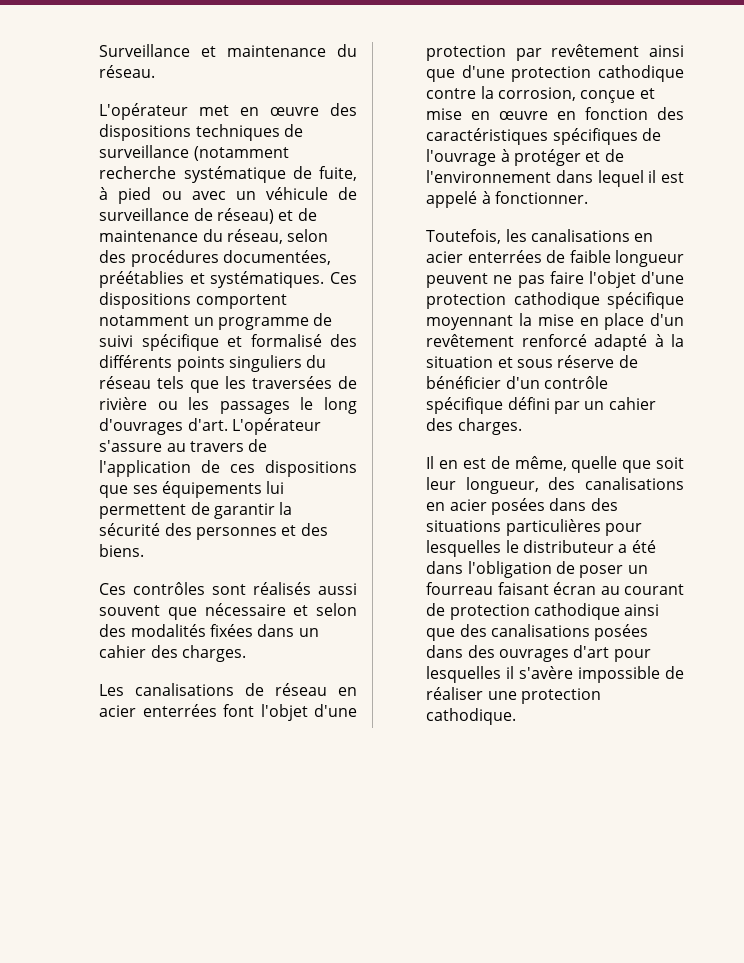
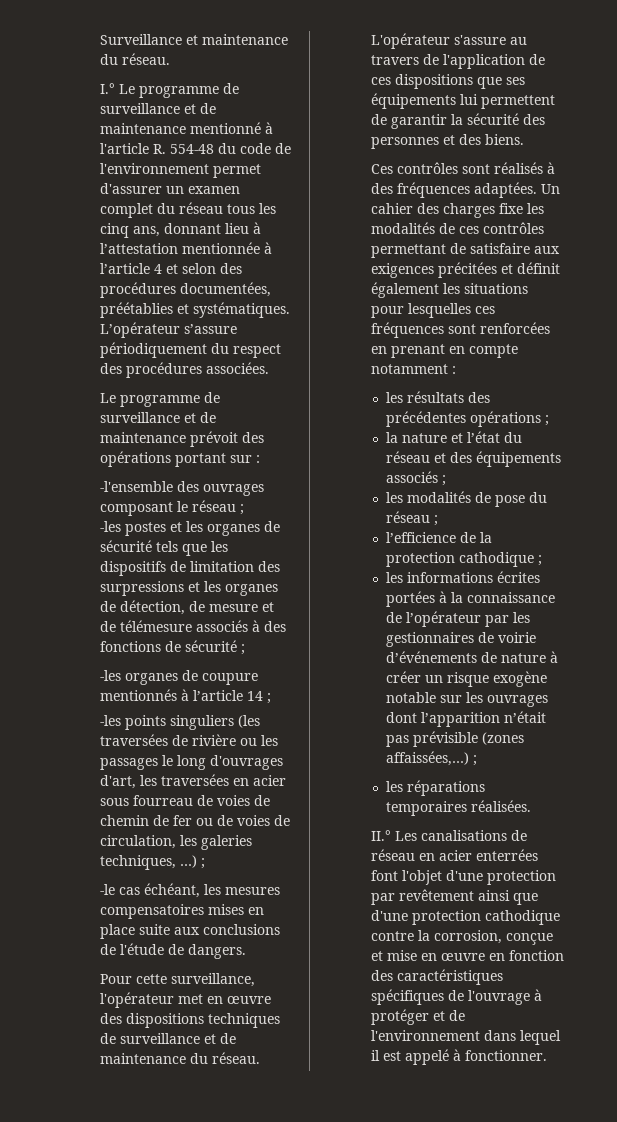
- L'opérateur met en œuvre des dispositions techniques de surveillance (notamment recherche systématique de fuite, à pied ou avec un véhicule de surveillance de réseau) et de maintenance du réseau, selon des procédures documentées, préétablies et systématiques.
+ I.° Le programme de surveillance et de maintenance mentionné à l'article R. 554-48 du code de l'environnement permet d'assurer un examen complet du réseau tous les cinq ans, donnant lieu à l’attestation mentionnée à l’article 4 et selon des procédures documentées, préétablies et systématiques.
- Ces dispositions comportent notamment un programme de suivi spécifique et formalisé des différents points singuliers du réseau tels que les traversées de rivière ou les passages le long d'ouvrages d'art.
+ L’opérateur s’assure périodiquement du respect des procédures associées.
+ Le programme de surveillance et de maintenance prévoit des opérations portant sur :
+ -l'ensemble des ouvrages composant le réseau ;
+ -les postes et les organes de sécurité tels que les dispositifs de limitation des surpressions et les organes de détection, de mesure et de télémesure associés à des fonctions de sécurité ;
+ -les organes de coupure mentionnés à l’article 14 ;
+ -les points singuliers (les traversées de rivière ou les passages le long d'ouvrages d'art, les traversées en acier sous fourreau de voies de chemin de fer ou de voies de circulation, les galeries techniques, …) ;
+ -le cas échéant, les mesures compensatoires mises en place suite aux conclusions de l'étude de dangers.
+ Pour cette surveillance, l'opérateur met en œuvre des dispositions techniques de surveillance et de maintenance du réseau.
- Ces contrôles sont réalisés aussi souvent que nécessaire et selon des modalités fixées dans un cahier des charges.
- Les canalisations de réseau en acier enterrées font l'objet d'une protection par revêtement ainsi que d'une protection cathodique contre la corrosion, conçue et mise en œuvre en fonction des caractéristiques spécifiques de l'ouvrage à protéger et de l'environnement dans lequel il est appelé à fonctionner.
+ Ces contrôles sont réalisés à des fréquences adaptées. Un cahier des charges fixe les modalités de ces contrôles permettant de satisfaire aux exigences précitées et définit également les situations pour lesquelles ces fréquences sont renforcées en prenant en compte notamment :
+ les résultats des précédentes opérations ;
+ la nature et l’état du réseau et des équipements associés ;
+ les modalités de pose du réseau ;
+ l’efficience de la protection cathodique ;
+ les informations écrites portées à la connaissance de l’opérateur par les gestionnaires de voirie d’événements de nature à créer un risque exogène notable sur les ouvrages dont l’apparition n’était pas prévisible (zones affaissées,…) ;
+ les réparations temporaires réalisées.
+ II.° Les canalisations de réseau en acier enterrées font l'objet d'une protection par revêtement ainsi que d'une protection cathodique contre la corrosion, conçue et mise en œuvre en fonction des caractéristiques spécifiques de l'ouvrage à protéger et de l'environnement dans lequel il est appelé à fonctionner.
- Toutefois, les canalisations en acier enterrées de faible longueur peuvent ne pas faire l'objet d'une protection cathodique spécifique moyennant la mise en place d'un revêtement renforcé adapté à la situation et sous réserve de bénéficier d'un contrôle spécifique défini par un cahier des charges.
- Il en est de même, quelle que soit leur longueur, des canalisations en acier posées dans des situations particulières pour lesquelles le distributeur a été dans l'obligation de poser un fourreau faisant écran au courant de protection cathodique ainsi que des canalisations posées dans des ouvrages d'art pour lesquelles il s'avère impossible de réaliser une protection cathodique.

